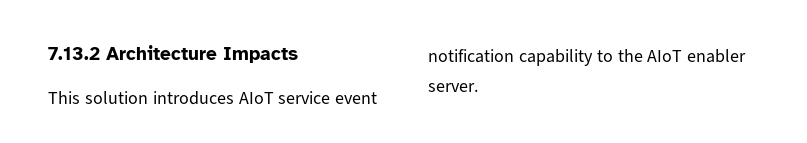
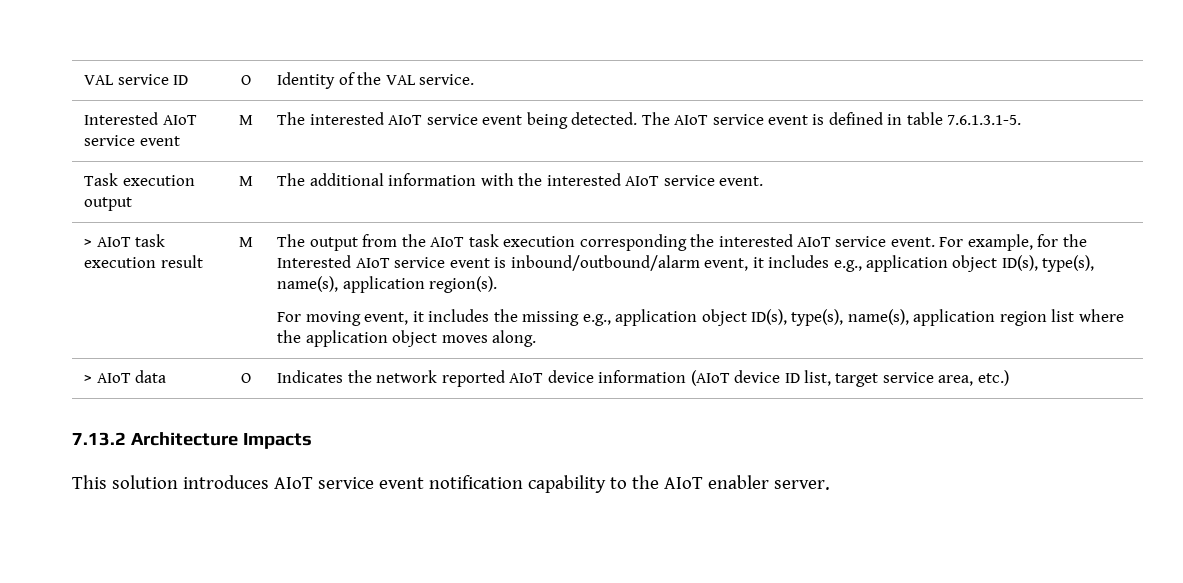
+ VAL service ID | O | Identity of the VAL service.
+ Interested AIoT service event | M | The interested AIoT service event being detected. The AIoT service event is defined in table 7.6.1.3.1-5.
+ Task execution output | M | The additional information with the interested AIoT service event.
+ > AIoT task execution result | M | The output from the AIoT task execution corresponding the interested AIoT service event. For example, for the Interested AIoT service event is inbound/outbound/alarm event, it includes e.g., application object ID(s), type(s), name(s), application region(s).
+ For moving event, it includes the missing e.g., application object ID(s), type(s), name(s), application region list where the application object moves along.
+ > AIoT data | O | Indicates the network reported AIoT device information (AIoT device ID list, target service area, etc.)

